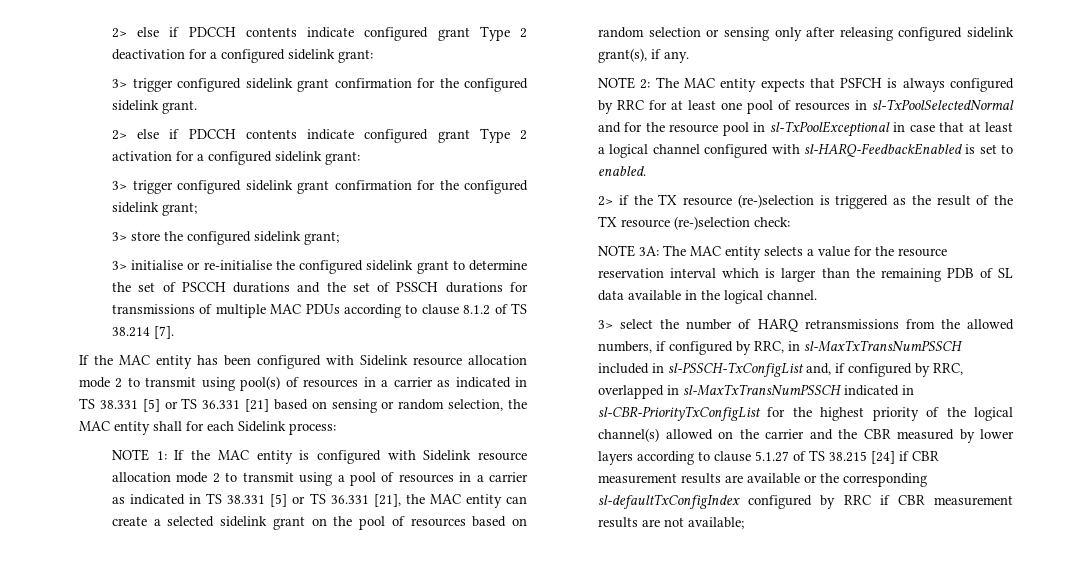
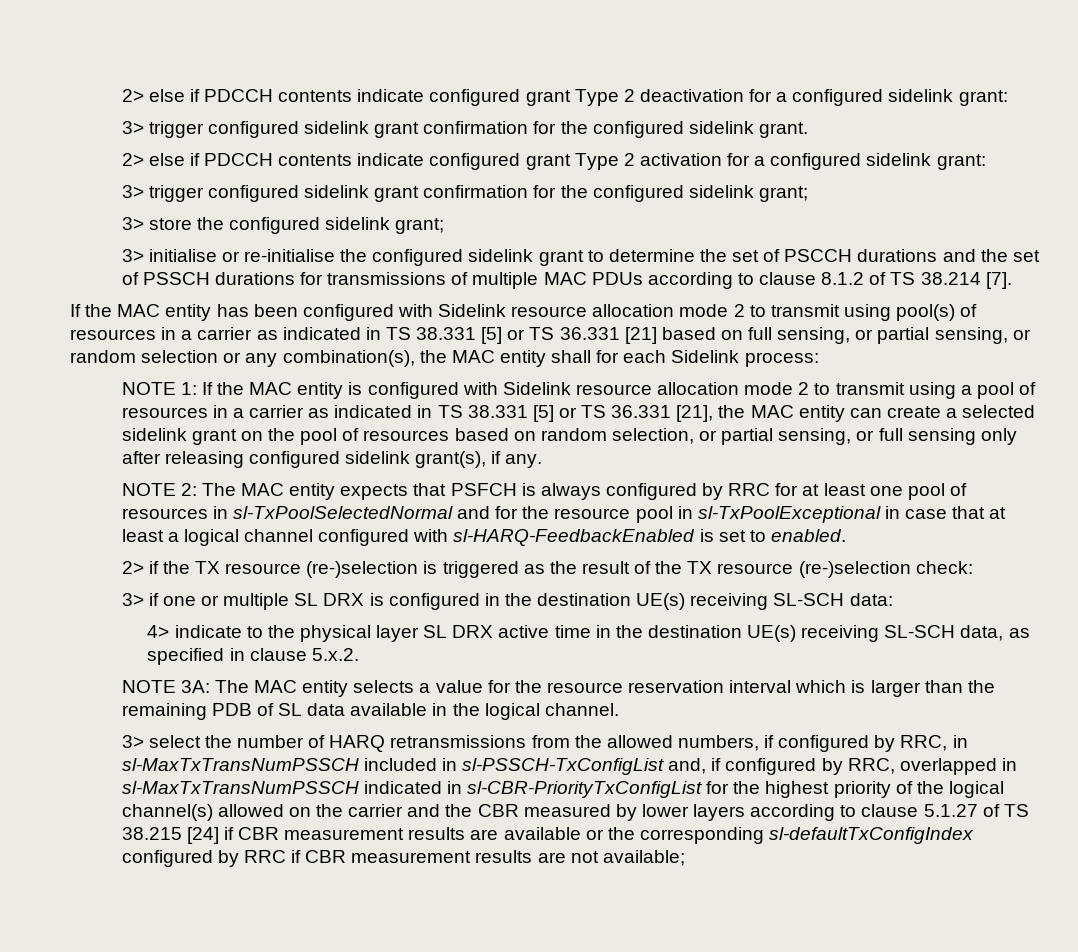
- If the MAC entity has been configured with Sidelink resource allocation mode 2 to transmit using pool(s) of resources in a carrier as indicated in TS 38.331 [5] or TS 36.331 [21] based on sensing or random selection, the MAC entity shall for each Sidelink process:
+ If the MAC entity has been configured with Sidelink resource allocation mode 2 to transmit using pool(s) of resources in a carrier as indicated in TS 38.331 [5] or TS 36.331 [21] based on full sensing, or partial sensing, or random selection or any combination(s), the MAC entity shall for each Sidelink process:
- NOTE 1: If the MAC entity is configured with Sidelink resource allocation mode 2 to transmit using a pool of resources in a carrier as indicated in TS 38.331 [5] or TS 36.331 [21], the MAC entity can create a selected sidelink grant on the pool of resources based on random selection or sensing only after releasing configured sidelink grant(s), if any.
+ NOTE 1: If the MAC entity is configured with Sidelink resource allocation mode 2 to transmit using a pool of resources in a carrier as indicated in TS 38.331 [5] or TS 36.331 [21], the MAC entity can create a selected sidelink grant on the pool of resources based on random selection, or partial sensing, or full sensing only after releasing configured sidelink grant(s), if any.
+ 3> if one or multiple SL DRX is configured in the destination UE(s) receiving SL-SCH data:
+ 4> indicate to the physical layer SL DRX active time in the destination UE(s) receiving SL-SCH data, as specified in clause 5.x.2.

